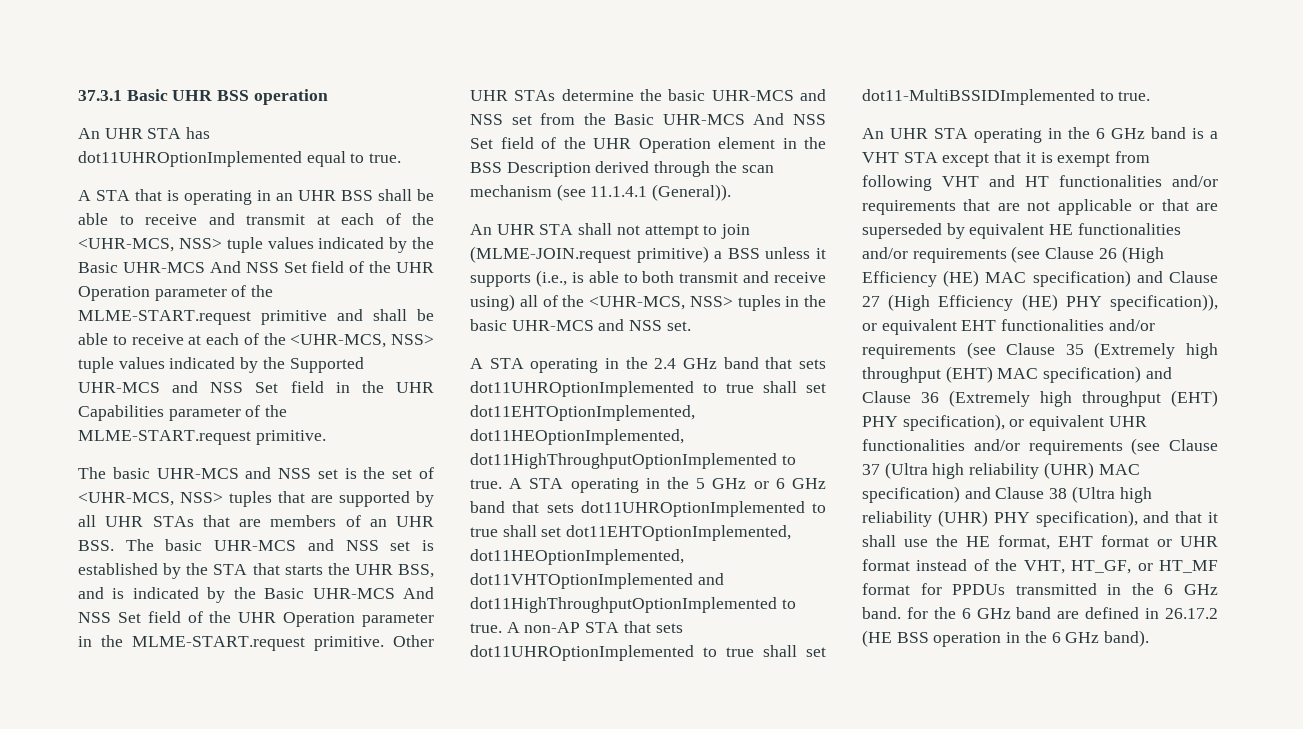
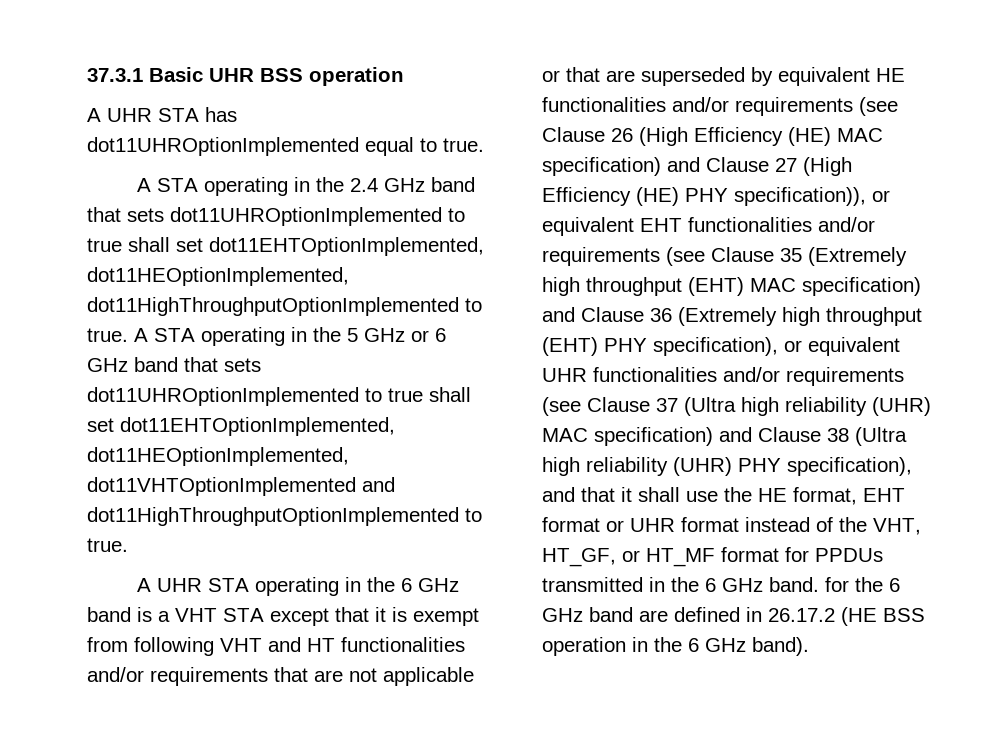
- An UHR STA has dot11UHROptionImplemented equal to true.
+ A UHR STA has dot11UHROptionImplemented equal to true.
- A STA that is operating in an UHR BSS shall be able to receive and transmit at each of the <UHR-MCS, NSS> tuple values indicated by the Basic UHR-MCS And NSS Set field of the UHR Operation parameter of the MLME-START.request primitive and shall be able to receive at each of the <UHR-MCS, NSS> tuple values indicated by the Supported UHR-MCS and NSS Set field in the UHR Capabilities parameter of the MLME-START.request primitive.
- The basic UHR-MCS and NSS set is the set of <UHR-MCS, NSS> tuples that are supported by all UHR STAs that are members of an UHR BSS. The basic UHR-MCS and NSS set is established by the STA that starts the UHR BSS, and is indicated by the Basic UHR-MCS And NSS Set field of the UHR Operation parameter in the MLME-START.request primitive. Other UHR STAs determine the basic UHR-MCS and NSS set from the Basic UHR-MCS And NSS Set field of the UHR Operation element in the BSS Description derived through the scan mechanism (see 11.1.4.1 (General)).
- An UHR STA shall not attempt to join (MLME-JOIN.request primitive) a BSS unless it supports (i.e., is able to both transmit and receive using) all of the <UHR-MCS, NSS> tuples in the basic UHR-MCS and NSS set.
- A STA operating in the 5 GHz or 6 GHz band that sets dot11UHROptionImplemented to true shall set dot11EHTOptionImplemented, dot11HEOptionImplemented, dot11VHTOptionImplemented and dot11HighThroughputOptionImplemented to true. A non-AP STA that sets dot11UHROptionImplemented to true shall set dot11-MultiBSSIDImplemented to true.
- An UHR STA operating in the 6 GHz band is a VHT STA except that it is exempt from following VHT and HT functionalities and/or requirements that are not applicable or that are superseded by equivalent HE functionalities and/or requirements (see Clause 26 (High Efficiency (HE) MAC specification) and Clause 27 (High Efficiency (HE) PHY specification)), or equivalent EHT functionalities and/or requirements (see Clause 35 (Extremely high throughput (EHT) MAC specification) and Clause 36 (Extremely high throughput (EHT) PHY specification), or equivalent UHR functionalities and/or requirements (see Clause 37 (Ultra high reliability (UHR) MAC specification) and Clause 38 (Ultra high reliability (UHR) PHY specification), and that it shall use the HE format, EHT format or UHR format instead of the VHT, HT_GF, or HT_MF format for PPDUs transmitted in the 6 GHz band. for the 6 GHz band are defined in 26.17.2 (HE BSS operation in the 6 GHz band).
+ A STA operating in the 5 GHz or 6 GHz band that sets dot11UHROptionImplemented to true shall set dot11EHTOptionImplemented, dot11HEOptionImplemented, dot11VHTOptionImplemented and dot11HighThroughputOptionImplemented to true.
+ A UHR STA operating in the 6 GHz band is a VHT STA except that it is exempt from following VHT and HT functionalities and/or requirements that are not applicable or that are superseded by equivalent HE functionalities and/or requirements (see Clause 26 (High Efficiency (HE) MAC specification) and Clause 27 (High Efficiency (HE) PHY specification)), or equivalent EHT functionalities and/or requirements (see Clause 35 (Extremely high throughput (EHT) MAC specification) and Clause 36 (Extremely high throughput (EHT) PHY specification), or equivalent UHR functionalities and/or requirements (see Clause 37 (Ultra high reliability (UHR) MAC specification) and Clause 38 (Ultra high reliability (UHR) PHY specification), and that it shall use the HE format, EHT format or UHR format instead of the VHT, HT_GF, or HT_MF format for PPDUs transmitted in the 6 GHz band. for the 6 GHz band are defined in 26.17.2 (HE BSS operation in the 6 GHz band).

